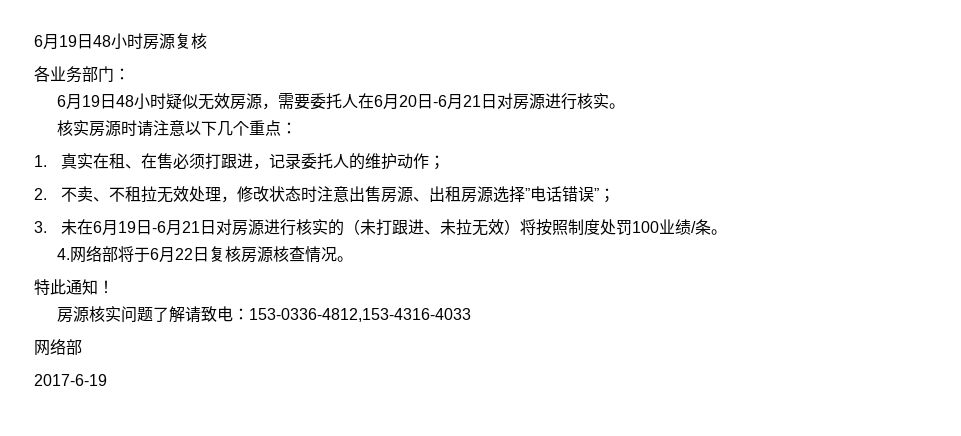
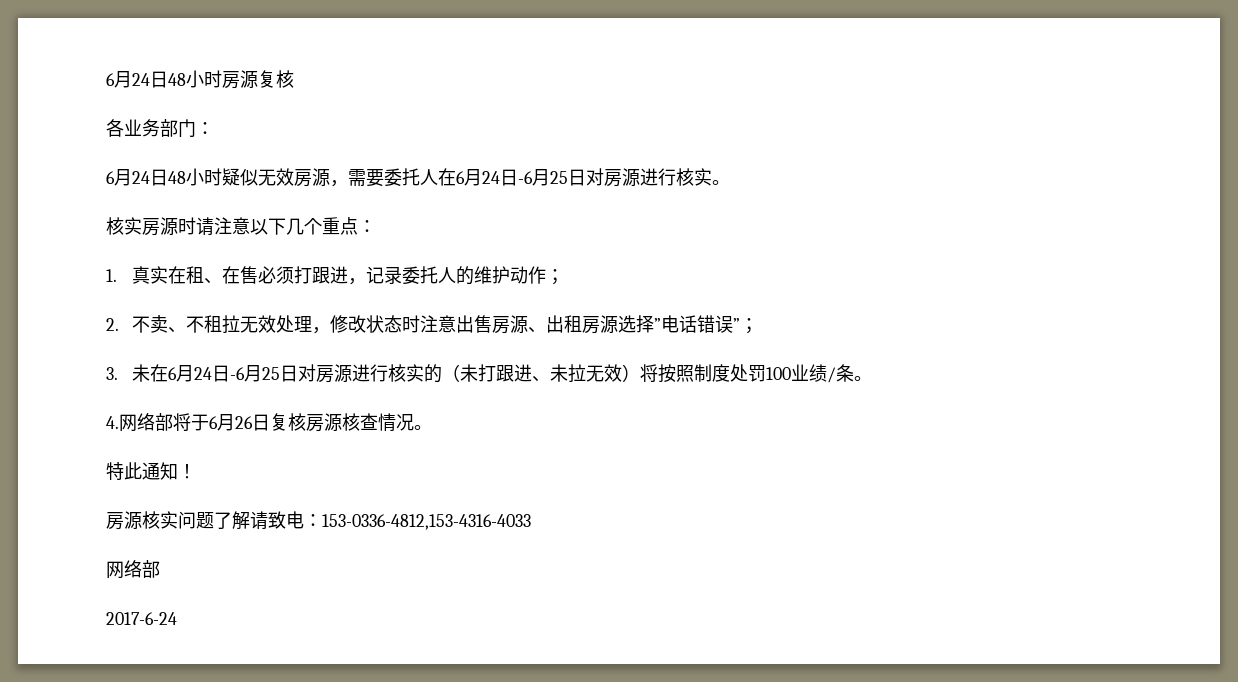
- 6月19日48小时房源复核
+ 6月24日48小时房源复核
- 6月19日48小时疑似无效房源，需要委托人在6月20日-6月21日对房源进行核实。
+ 6月24日48小时疑似无效房源，需要委托人在6月24日-6月25日对房源进行核实。
- 3.未在6月19日-6月21日对房源进行核实的（未打跟进、未拉无效）将按照制度处罚100业绩/条。
+ 3.未在6月24日-6月25日对房源进行核实的（未打跟进、未拉无效）将按照制度处罚100业绩/条。
- 4.网络部将于6月22日复核房源核查情况。
+ 4.网络部将于6月26日复核房源核查情况。
- 2017-6-19
+ 2017-6-24

